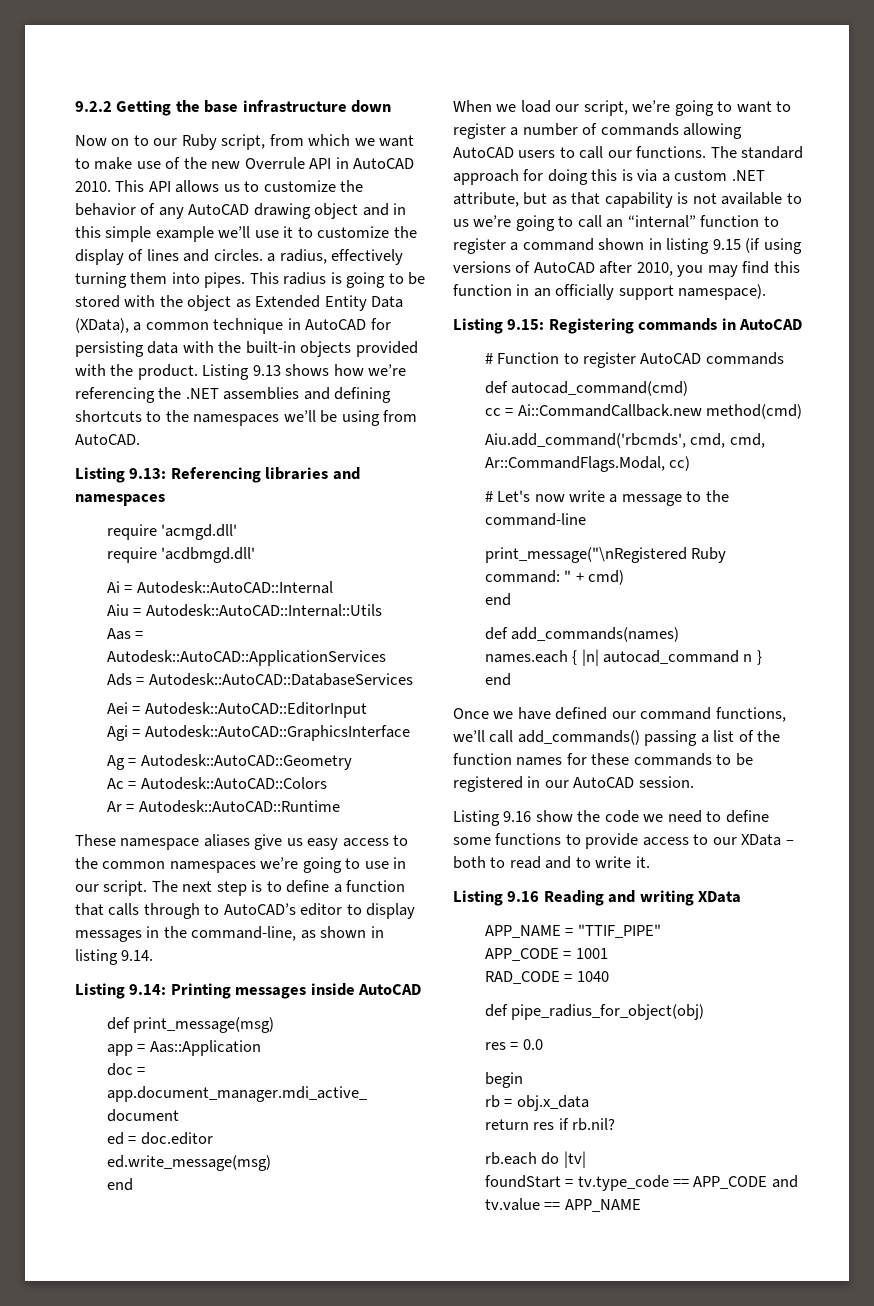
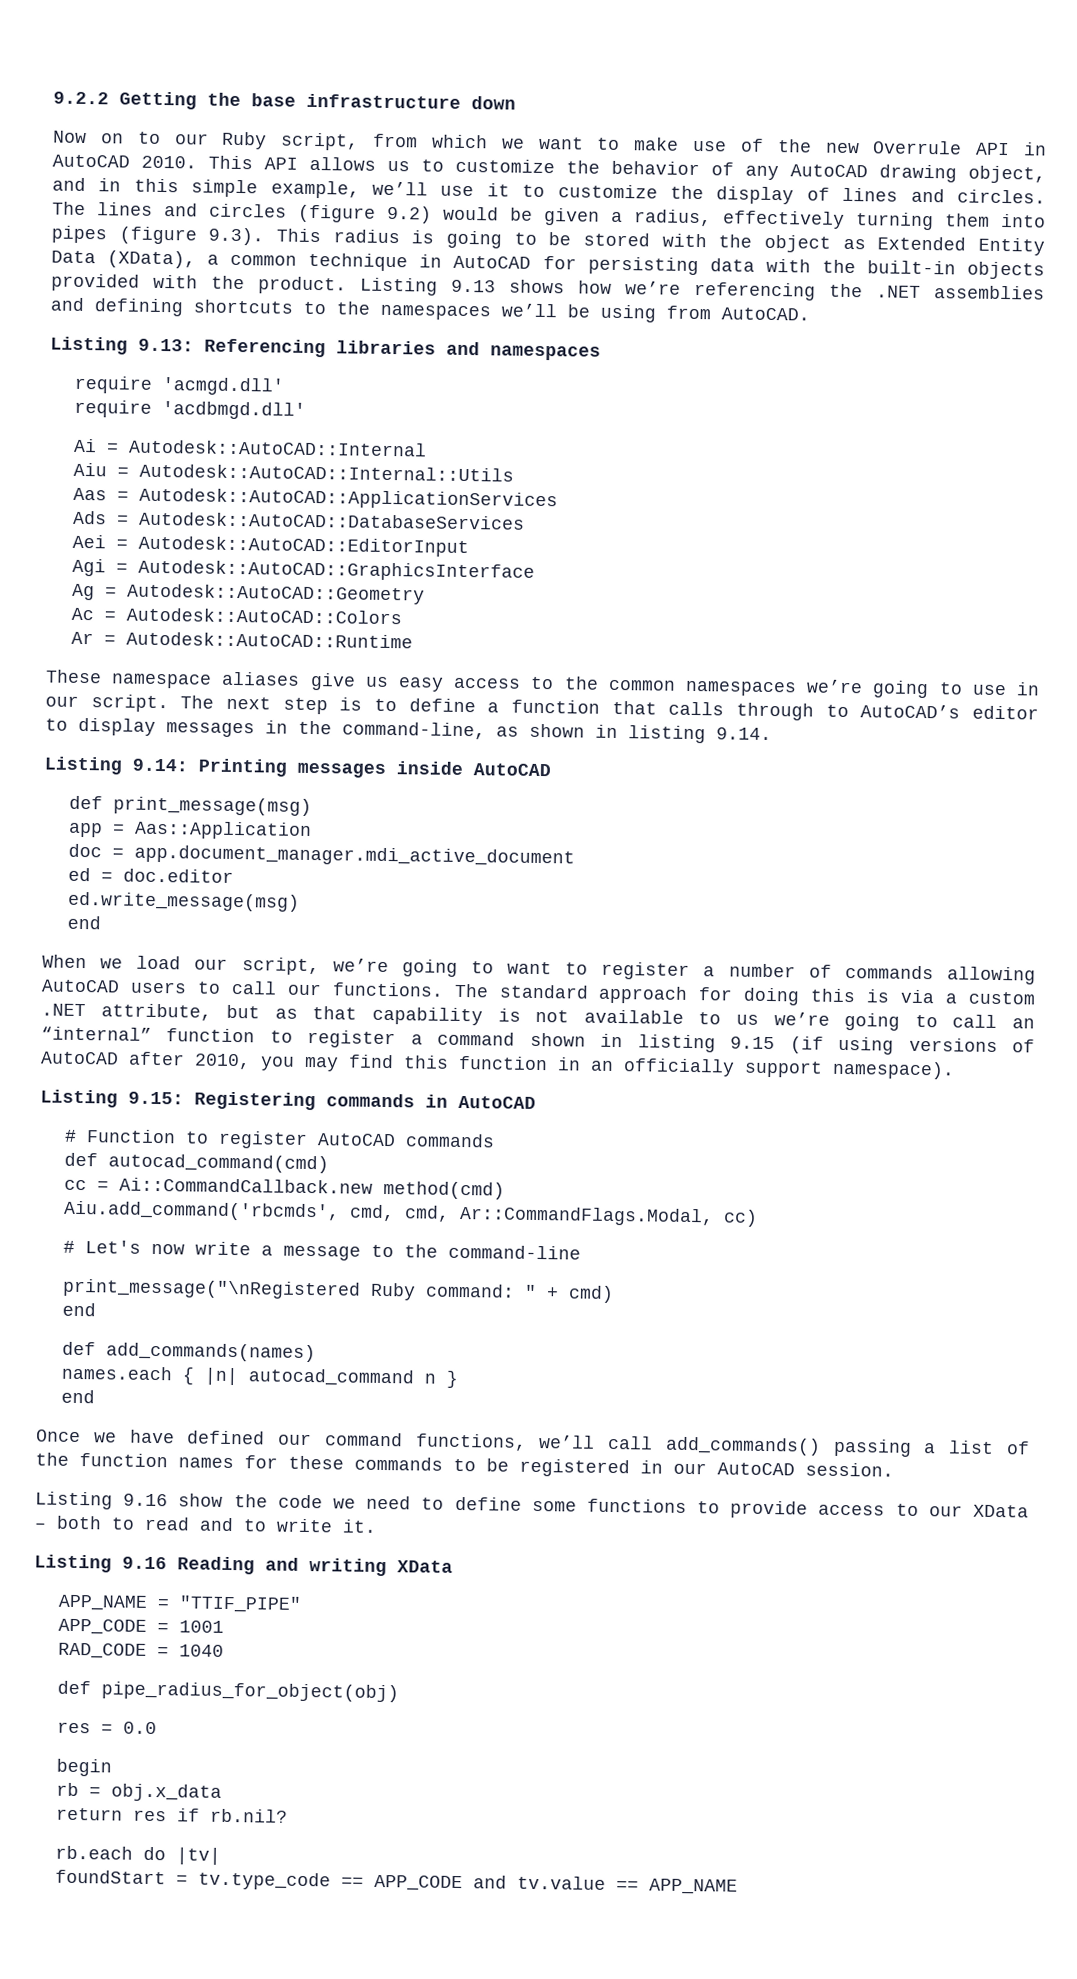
- This API allows us to customize the behavior of any AutoCAD drawing object and in this simple example we’ll use it to customize the display of lines and circles. a radius, effectively turning them into pipes. This radius is going to be stored with the object as Extended Entity Data (XData), a common technique in AutoCAD for persisting data with the built-in objects provided with the product.
+ This API allows us to customize the behavior of any AutoCAD drawing object, and in this simple example, we’ll use it to customize the display of lines and circles. The lines and circles (figure 9.2) would be given a radius, effectively turning them into pipes (figure 9.3). This radius is going to be stored with the object as Extended Entity Data (XData), a common technique in AutoCAD for persisting data with the built-in objects provided with the product.

